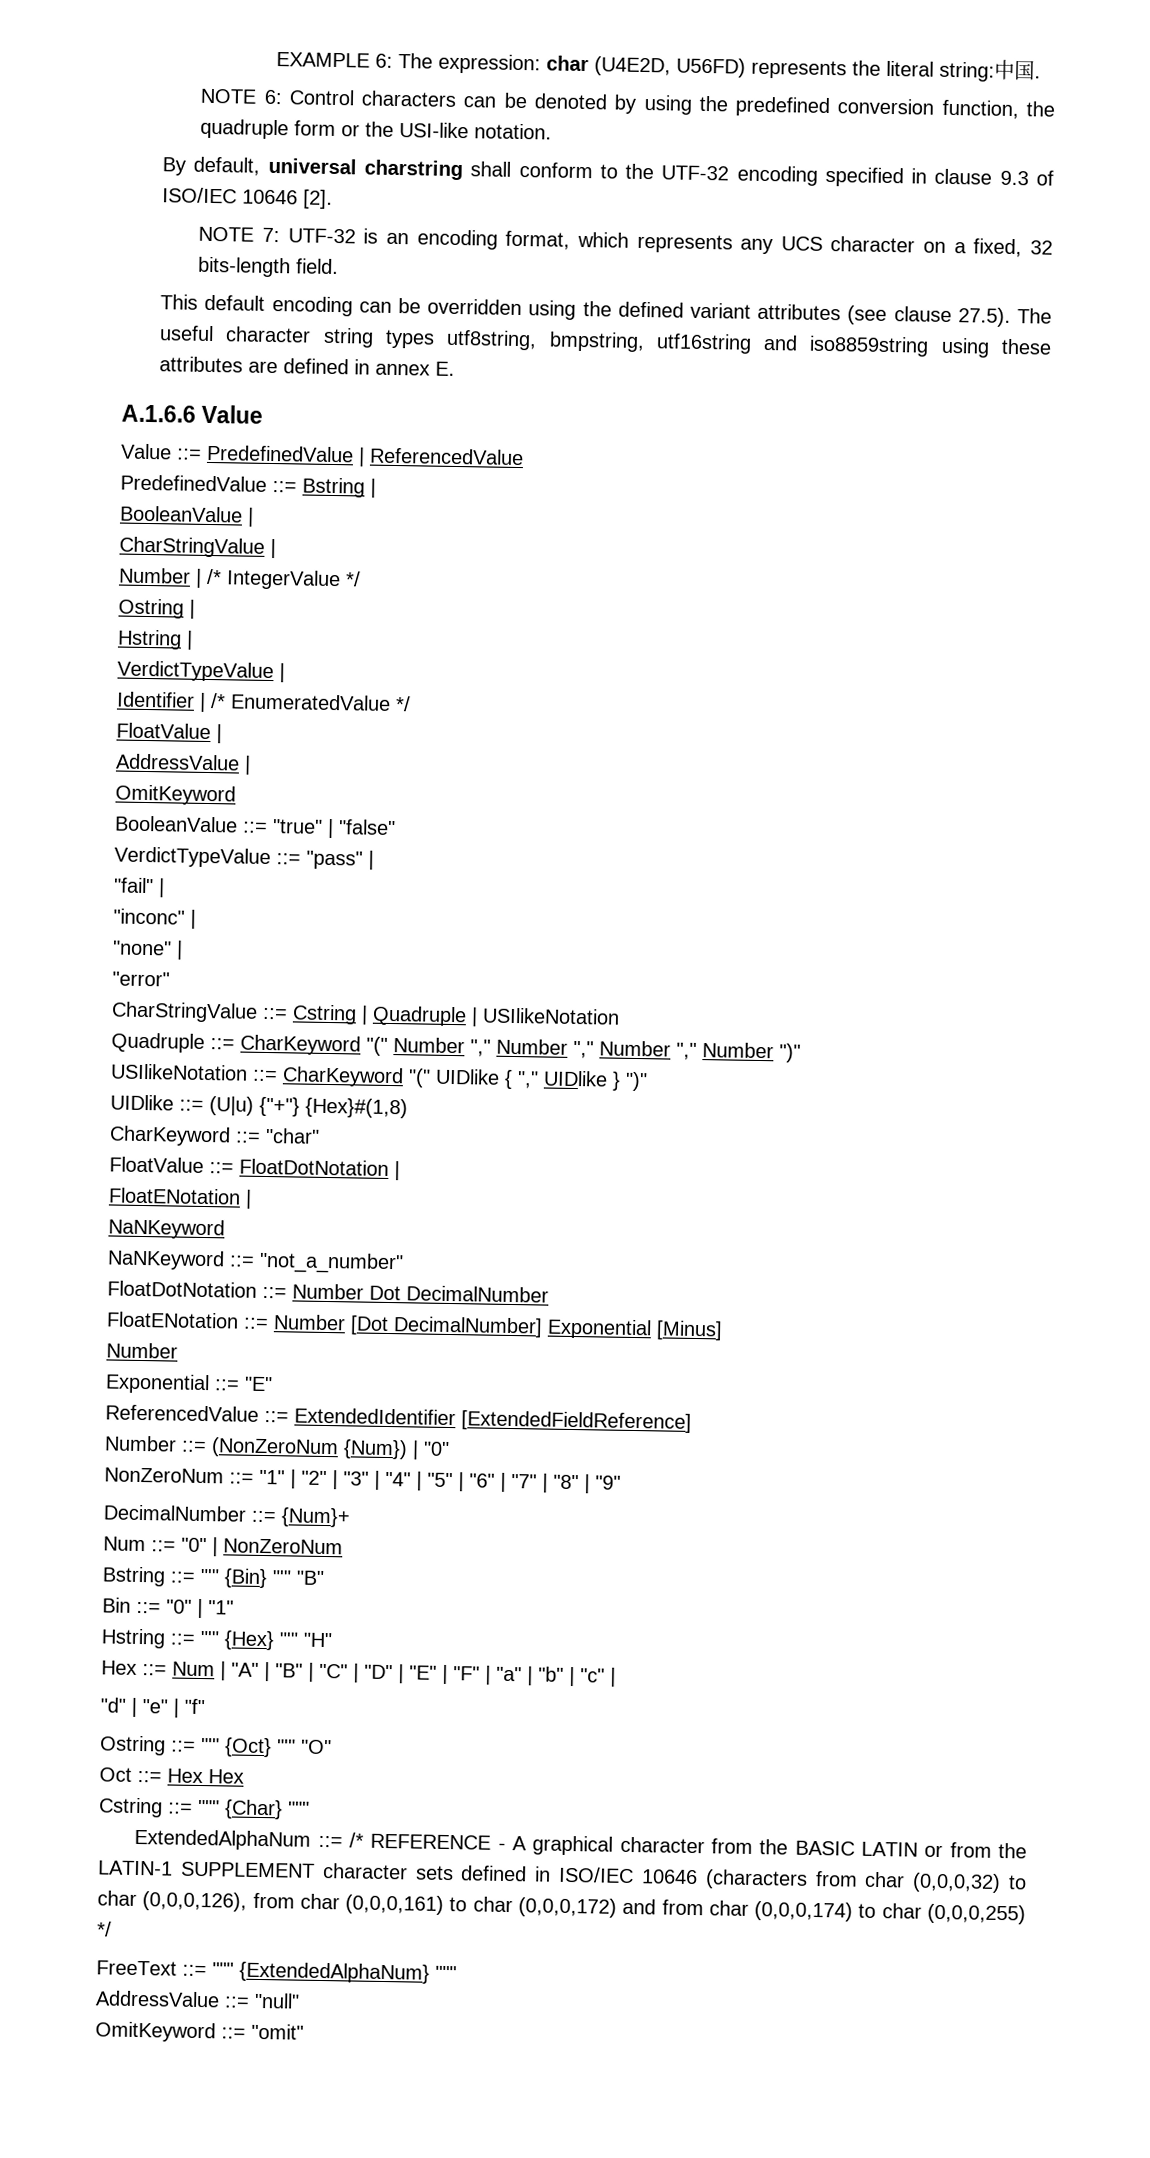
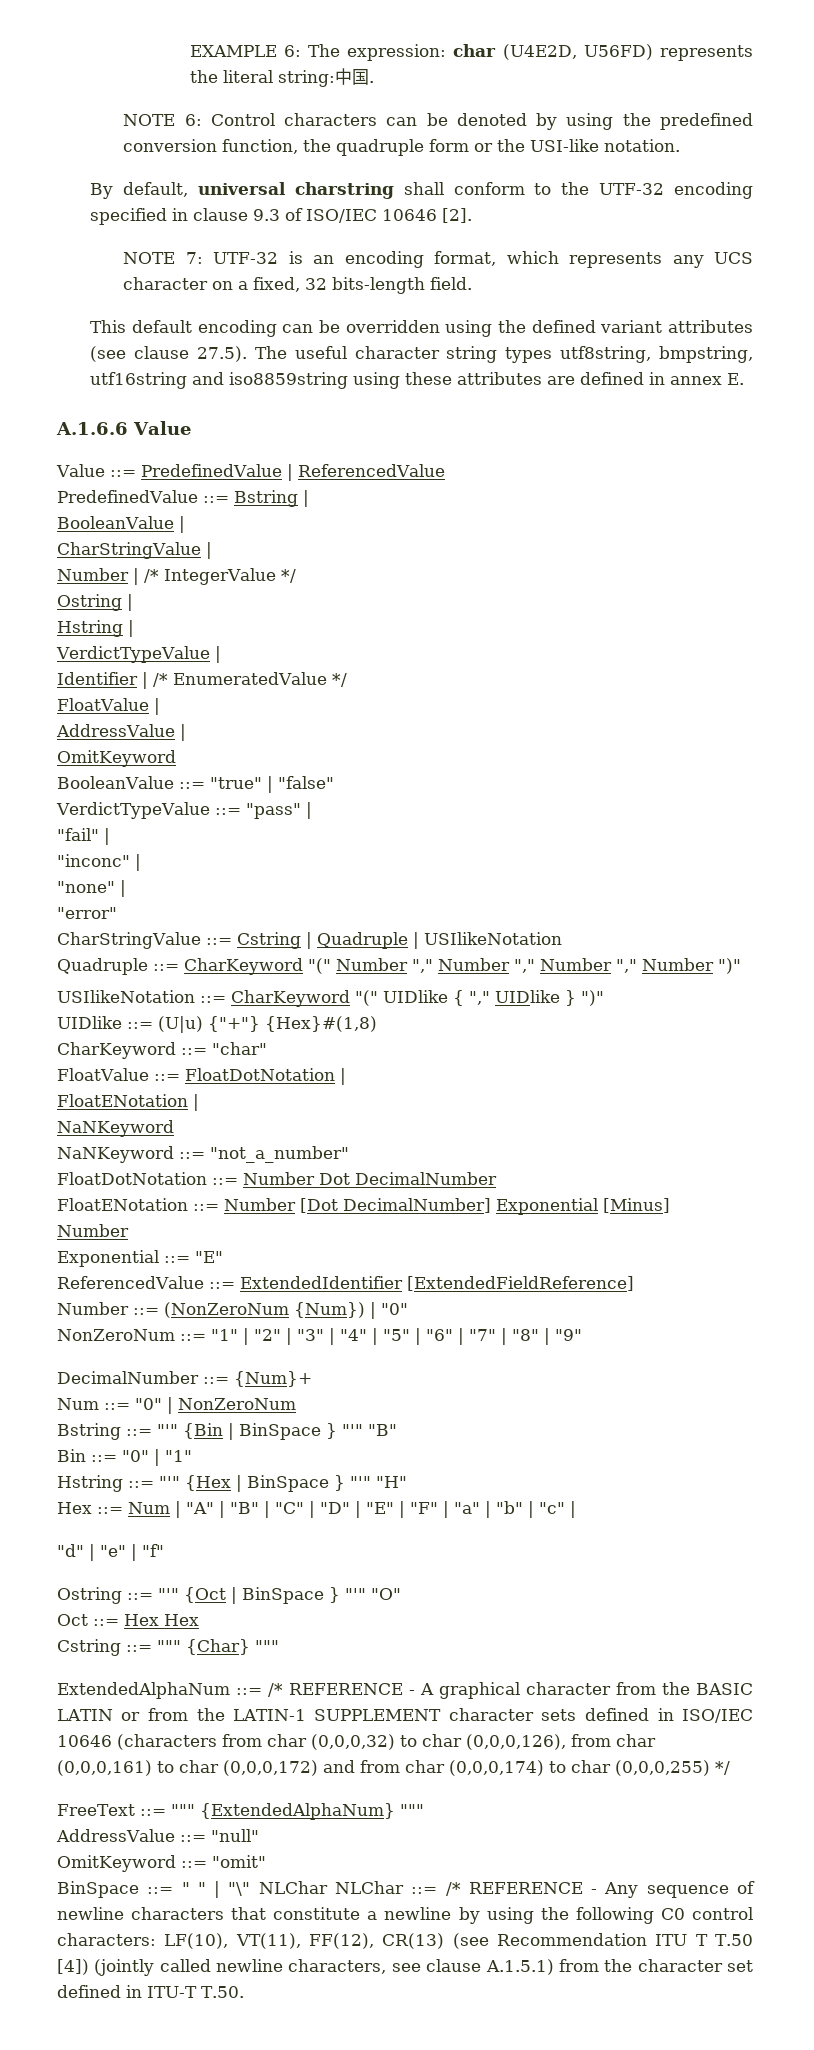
- Bstring ::= "'" {Bin} "'" "B"
+ Bstring ::= "'" {Bin | BinSpace } "'" "B"
- Hstring ::= "'" {Hex} "'" "H"
+ Hstring ::= "'" {Hex | BinSpace } "'" "H"
- Ostring ::= "'" {Oct} "'" "O"
+ Ostring ::= "'" {Oct | BinSpace } "'" "O"
+ BinSpace ::= " " | "\" NLChar NLChar ::= /* REFERENCE - Any sequence of newline characters that constitute a newline by using the following C0 control characters: LF(10), VT(11), FF(12), CR(13) (see Recommendation ITU T T.50 [4]) (jointly called newline characters, see clause A.1.5.1) from the character set defined in ITU-T T.50.

